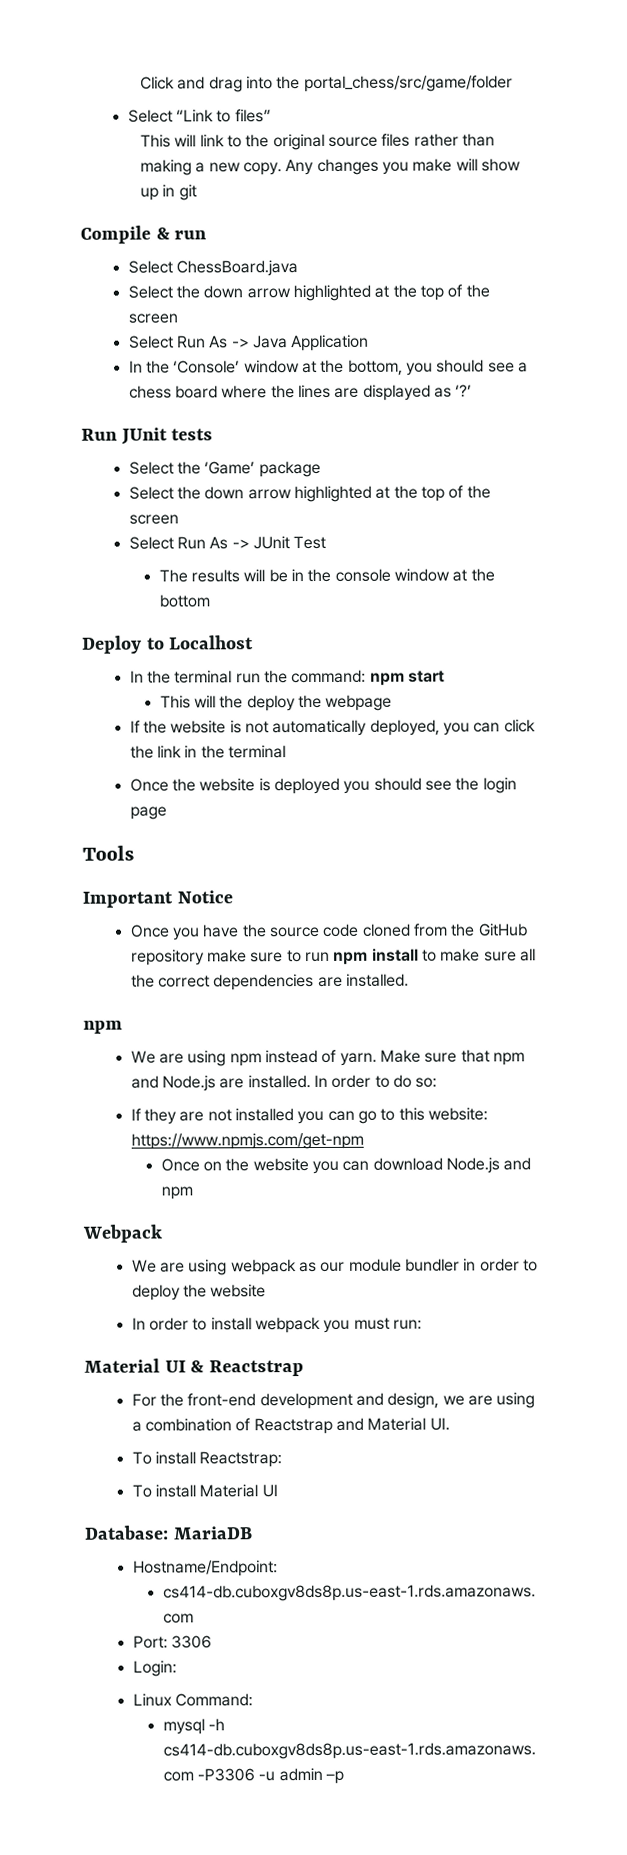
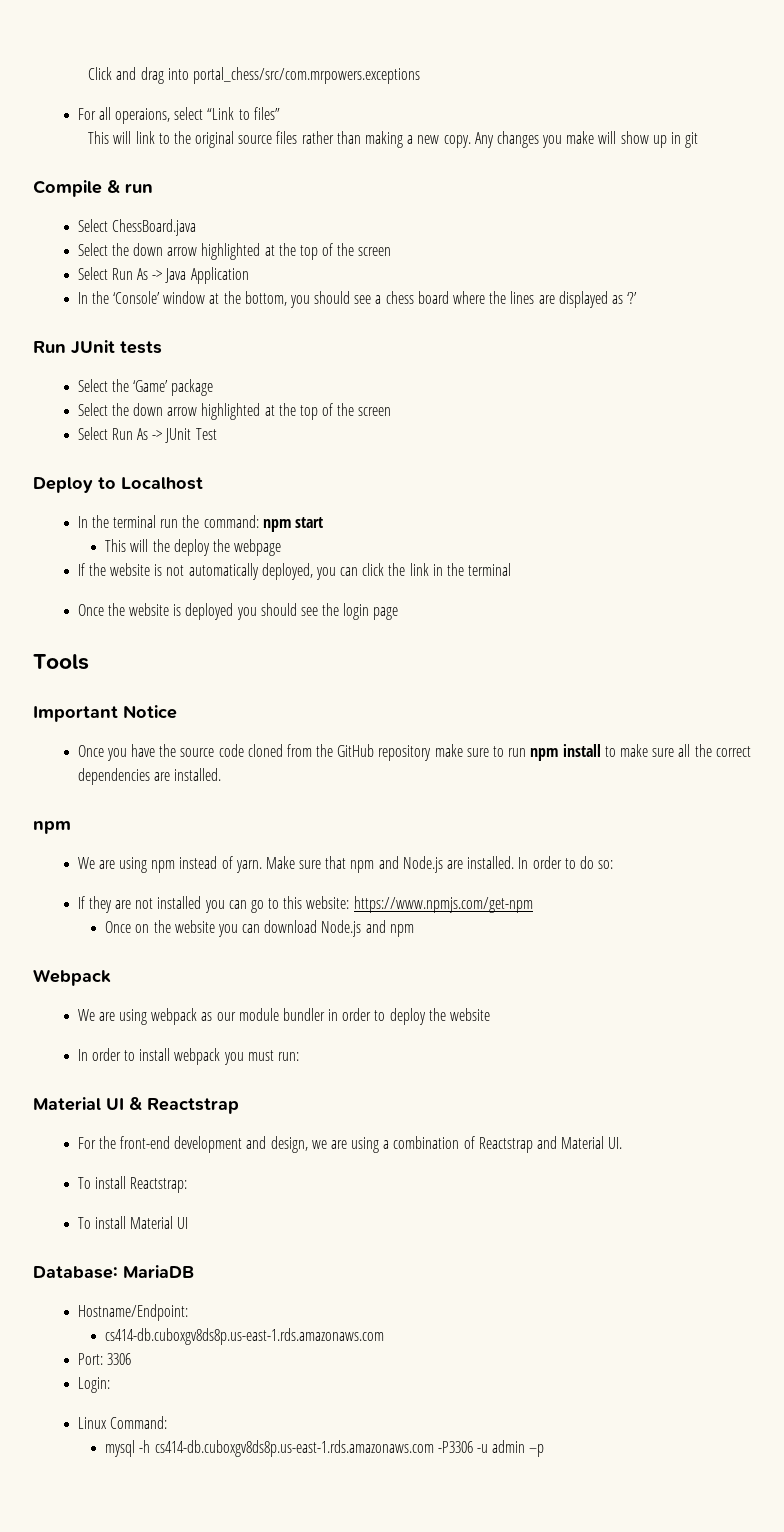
- Click and drag into the portal_chess/src/game/folder
- Select “Link to files”
+ Click and drag into portal_chess/src/com.mrpowers.exceptions
+ For all operaions, select “Link to files”
- The results will be in the console window at the bottom

